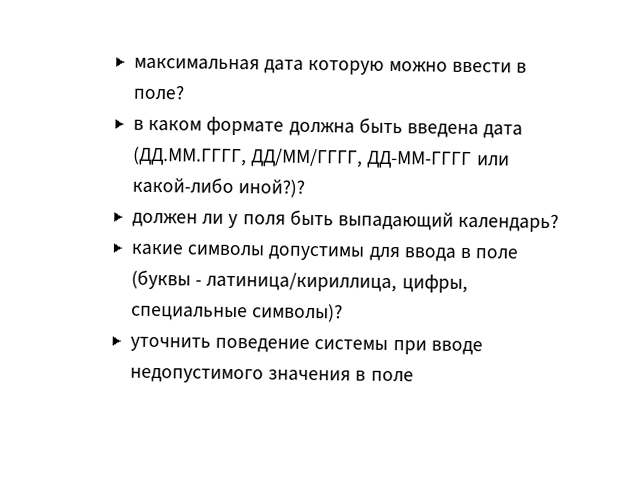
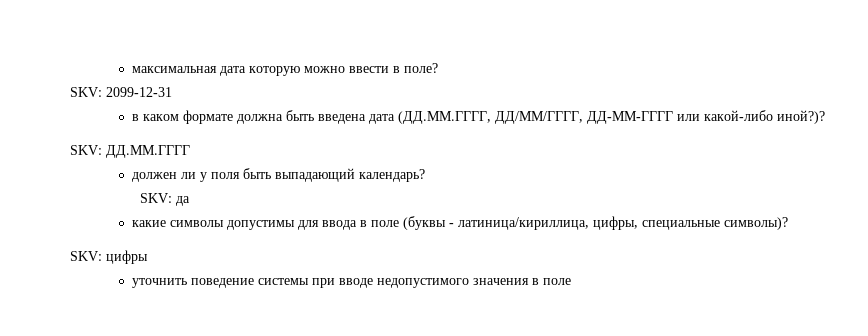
+ SKV: 2099-12-31
+ SKV: ДД.ММ.ГГГГ
+ SKV: да
+ SKV: цифры

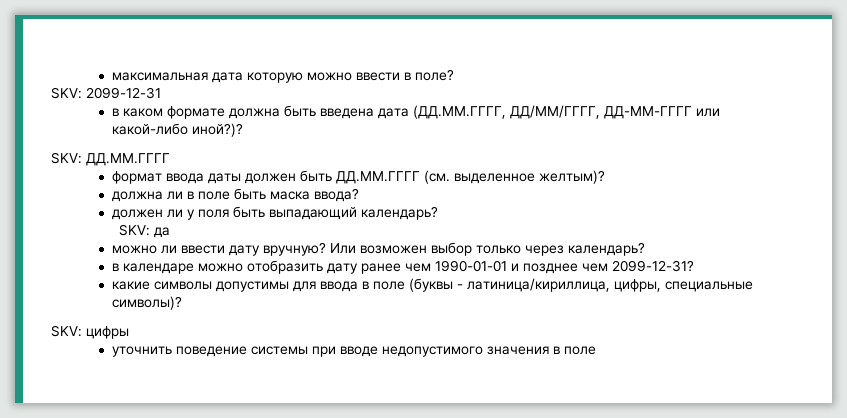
+ формат ввода даты должен быть ДД.ММ.ГГГГ (см. выделенное желтым)?
+ должна ли в поле быть маска ввода?
+ можно ли ввести дату вручную? Или возможен выбор только через календарь?
+ в календаре можно отобразить дату ранее чем 1990-01-01 и позднее чем 2099-12-31?

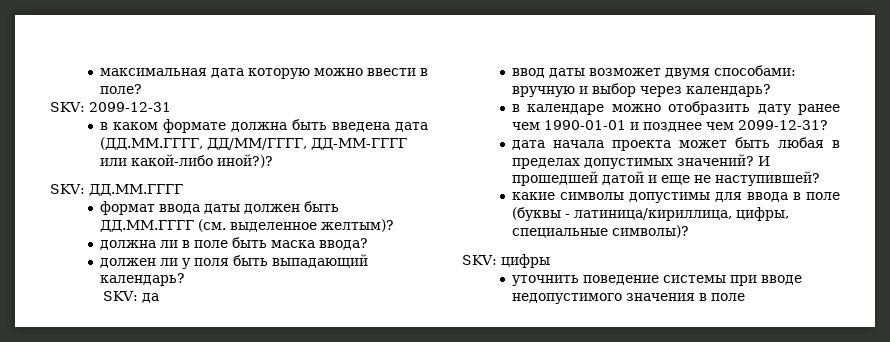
- можно ли ввести дату вручную? Или возможен выбор только через календарь?
+ ввод даты возможет двумя способами: вручную и выбор через календарь?
+ дата начала проекта может быть любая в пределах допустимых значений? И прошедшей датой и еще не наступившей?

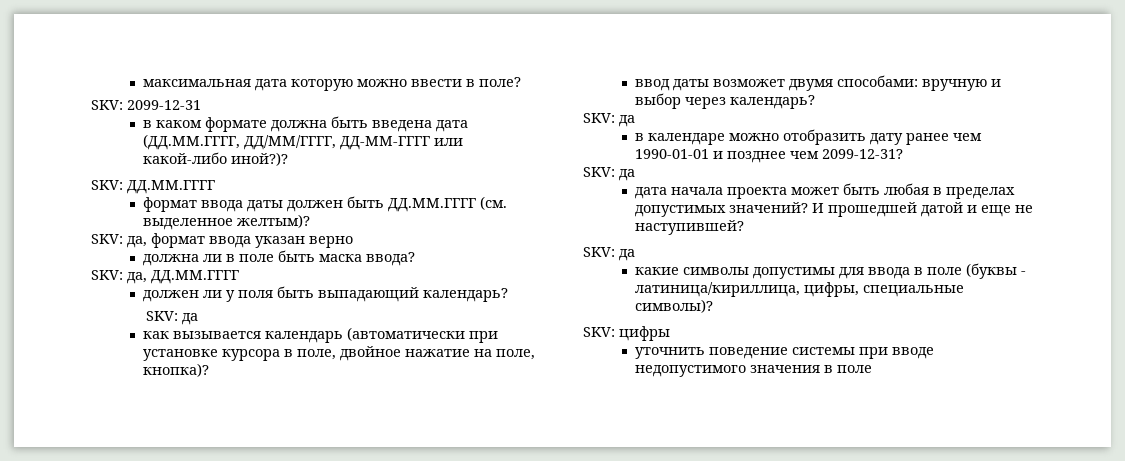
+ SKV: да, формат ввода указан верно
+ SKV: да, ДД.ММ.ГГГГ
+ как вызывается календарь (автоматически при установке курсора в поле, двойное нажатие на поле, кнопка)?
  ввод даты возможет двумя способами: вручную и выбор через календарь?
+ SKV: да
  в календаре можно отобразить дату ранее чем 1990-01-01 и позднее чем 2099-12-31?
+ SKV: да
  И прошедшей датой и еще не наступившей?
+ SKV: да

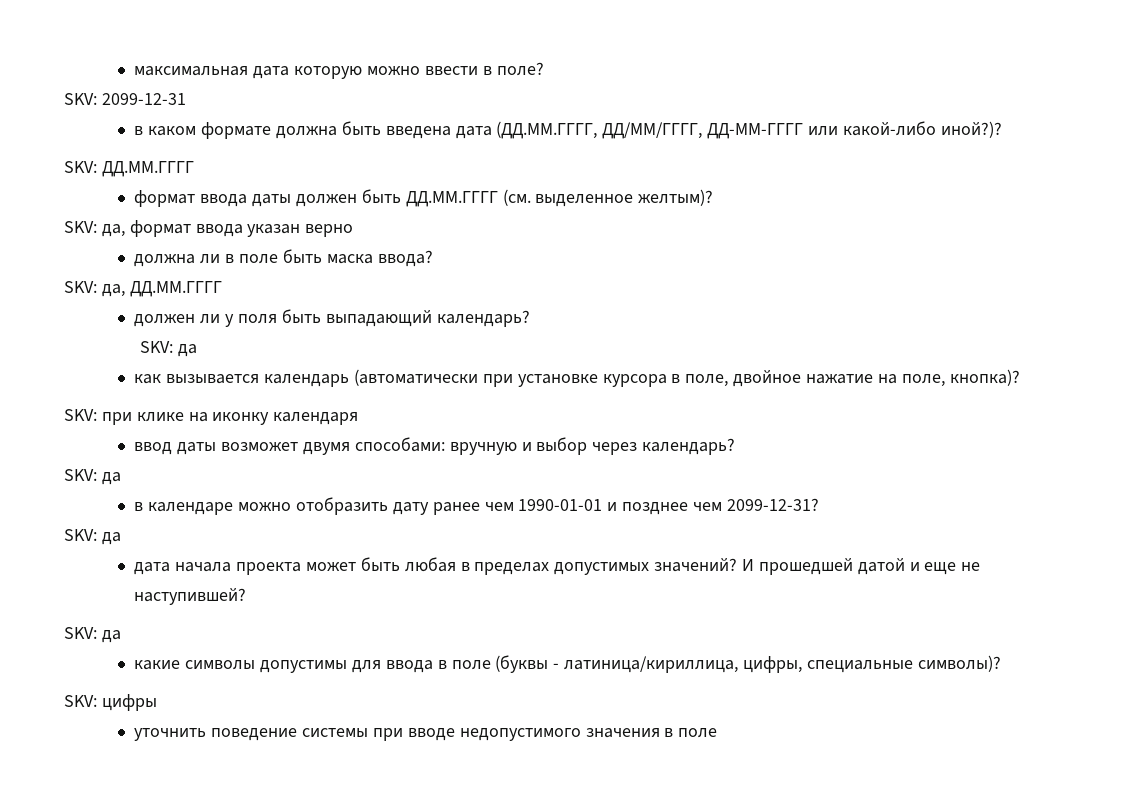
+ SKV: при клике на иконку календаря

